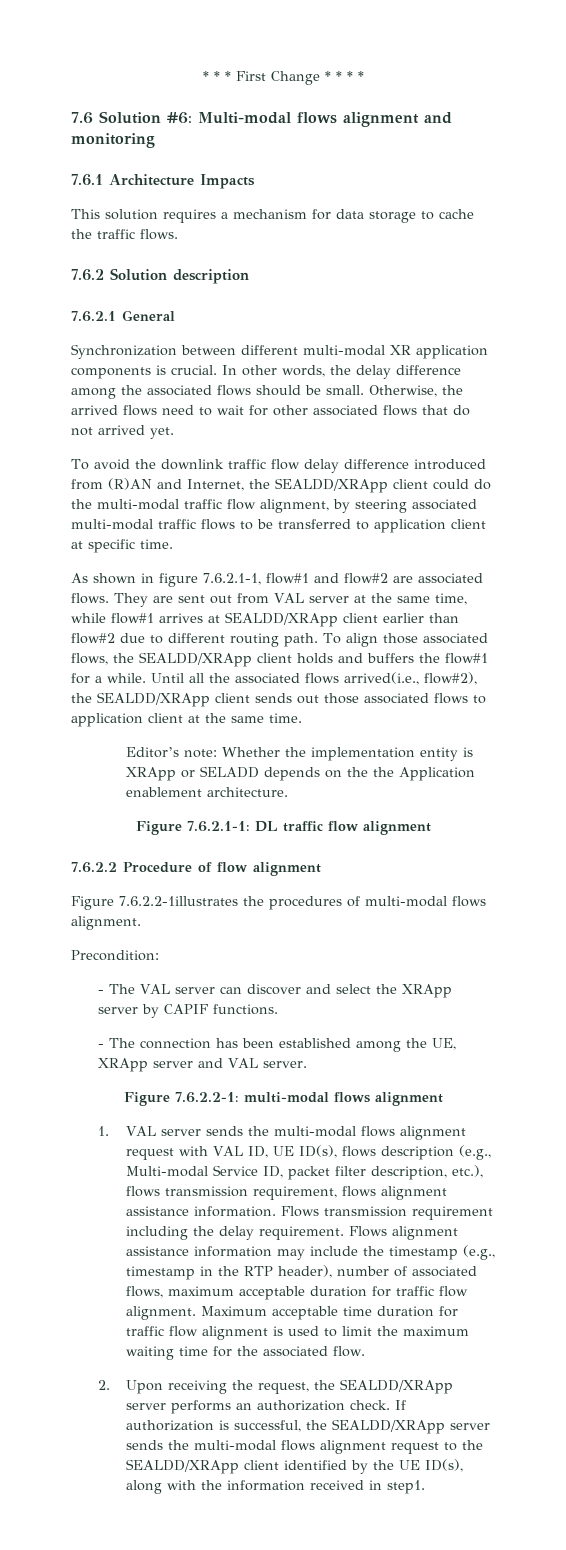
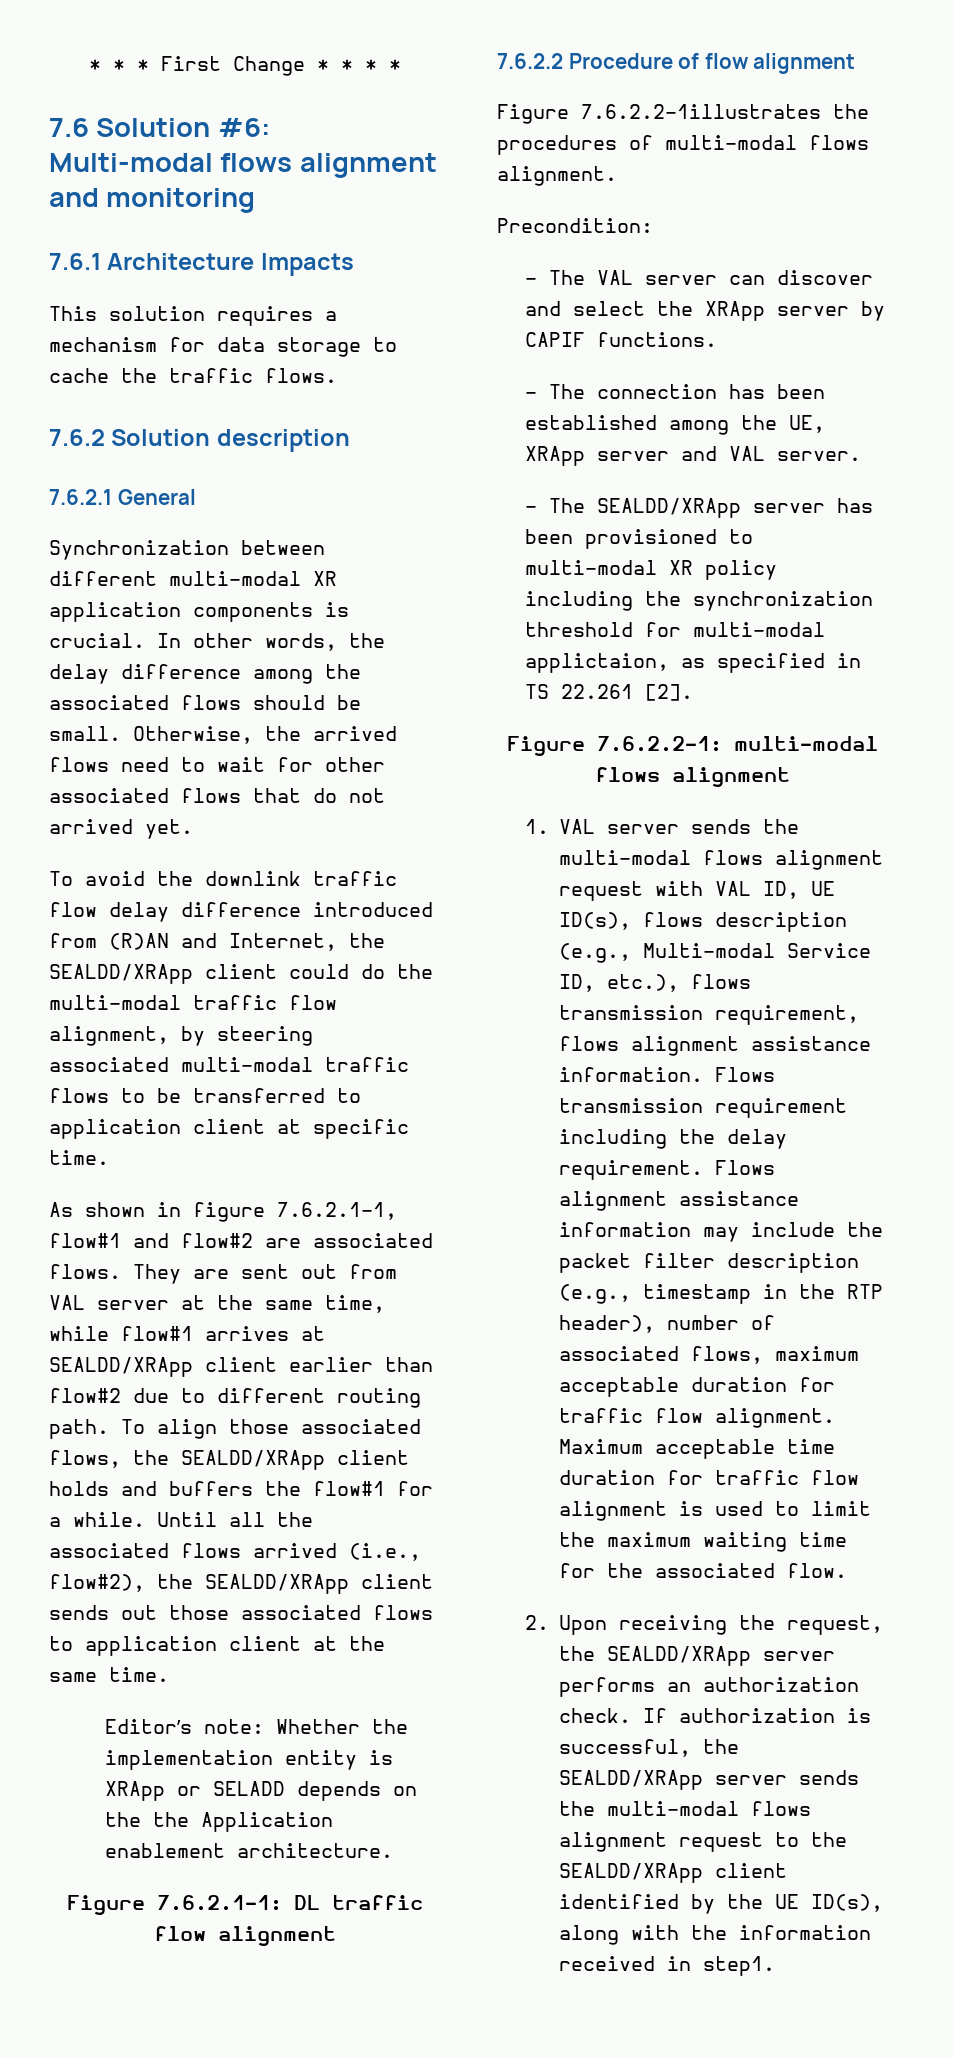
- Until all the associated flows arrived(i.e., flow#2), the SEALDD/XRApp client sends out those associated flows to application client at the same time.
+ Until all the associated flows arrived (i.e., flow#2), the SEALDD/XRApp client sends out those associated flows to application client at the same time.
+ - The SEALDD/XRApp server has been provisioned to multi-modal XR policy including the synchronization threshold for multi-modal applictaion, as specified in TS 22.261 [2].
- 1. VAL server sends the multi-modal flows alignment request with VAL ID, UE ID(s), flows description (e.g., Multi-modal Service ID, packet filter description, etc.), flows transmission requirement, flows alignment assistance information.
+ 1. VAL server sends the multi-modal flows alignment request with VAL ID, UE ID(s), flows description (e.g., Multi-modal Service ID, etc.), flows transmission requirement, flows alignment assistance information.
- Flows alignment assistance information may include the timestamp (e.g., timestamp in the RTP header), number of associated flows, maximum acceptable duration for traffic flow alignment.
+ Flows alignment assistance information may include the packet filter description (e.g., timestamp in the RTP header), number of associated flows, maximum acceptable duration for traffic flow alignment.

